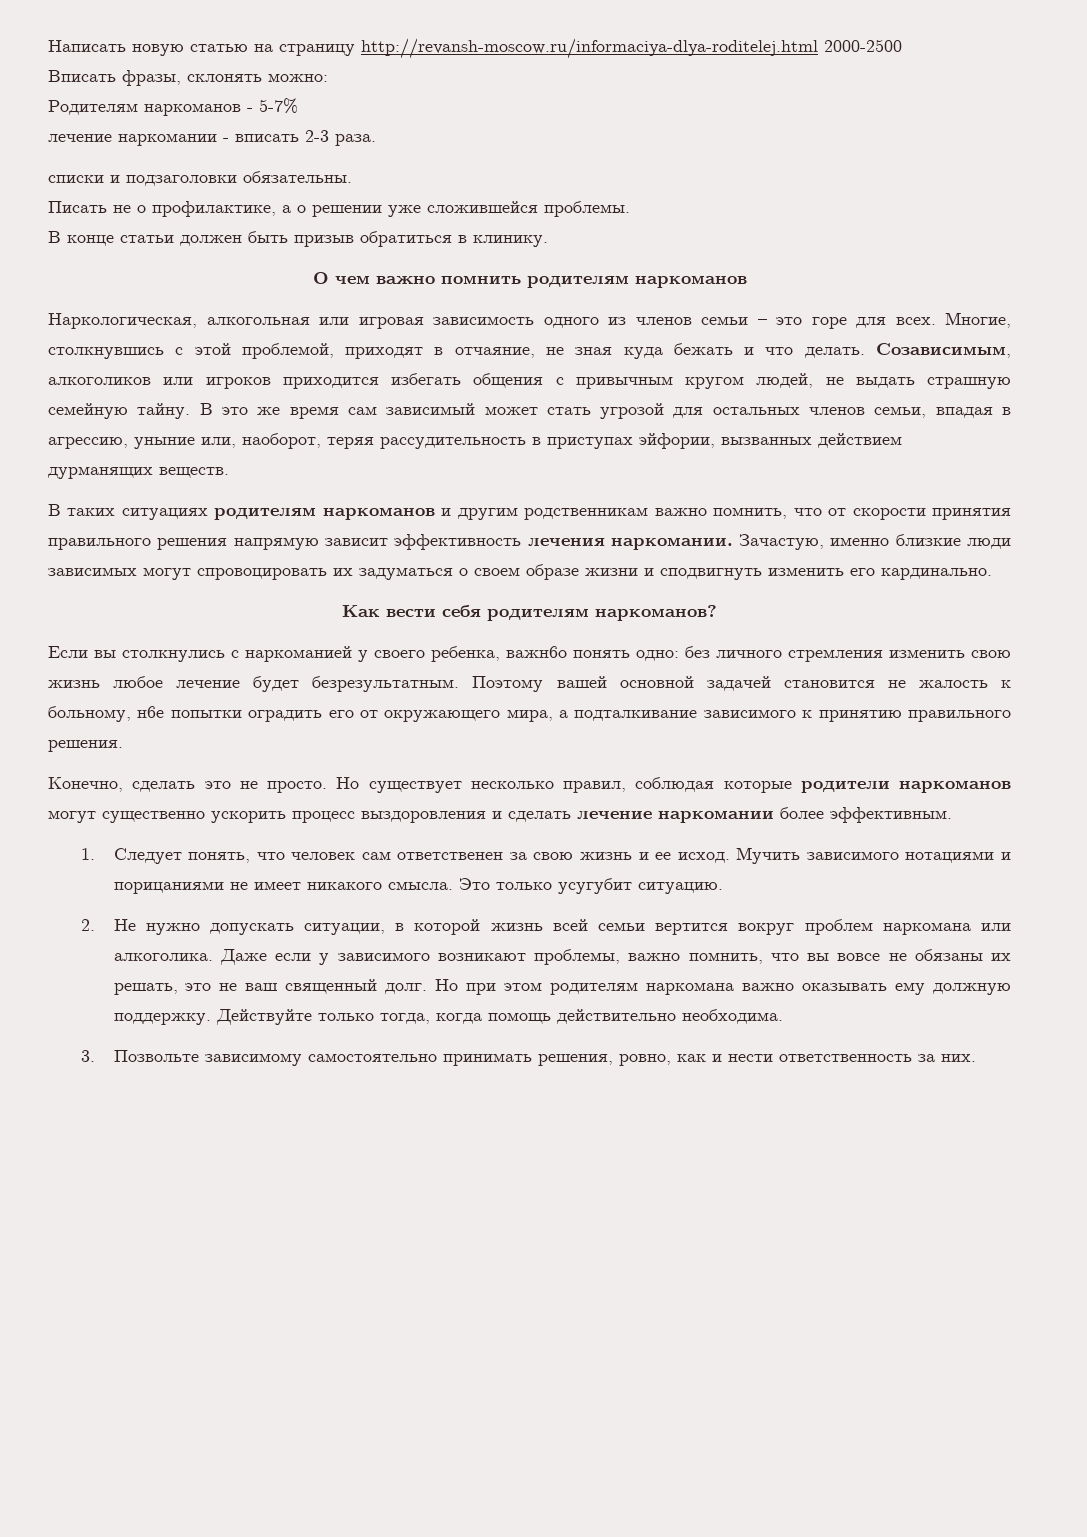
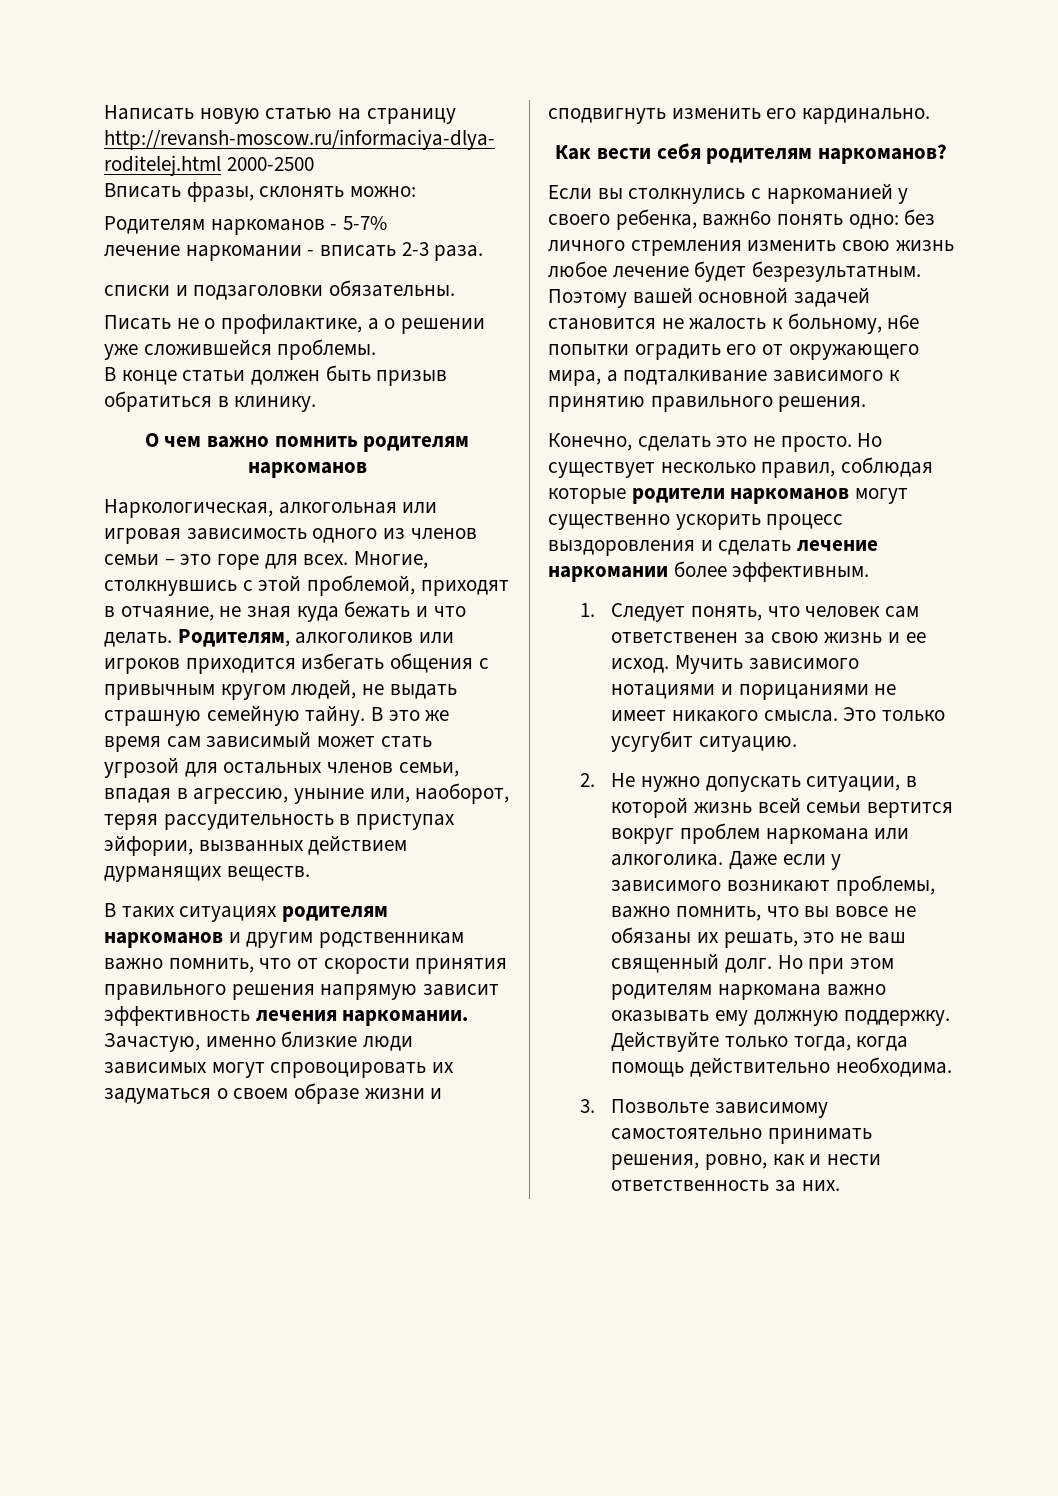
- Созависимым, алкоголиков или игроков приходится избегать общения с привычным кругом людей, не выдать страшную семейную тайну.
+ Родителям, алкоголиков или игроков приходится избегать общения с привычным кругом людей, не выдать страшную семейную тайну.

